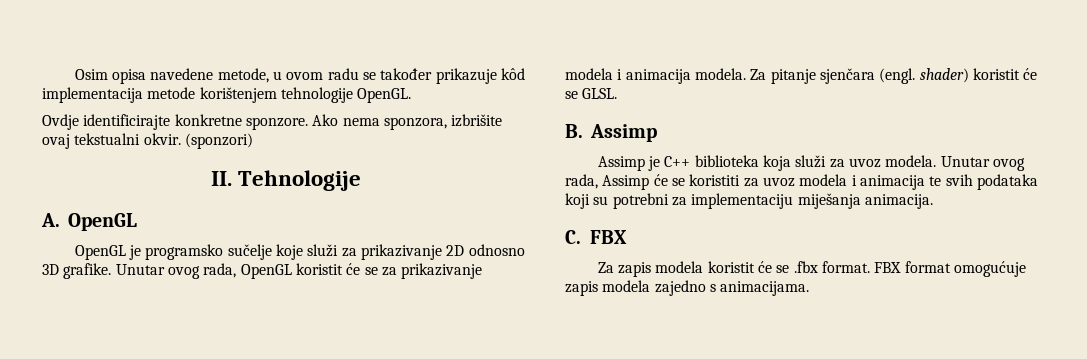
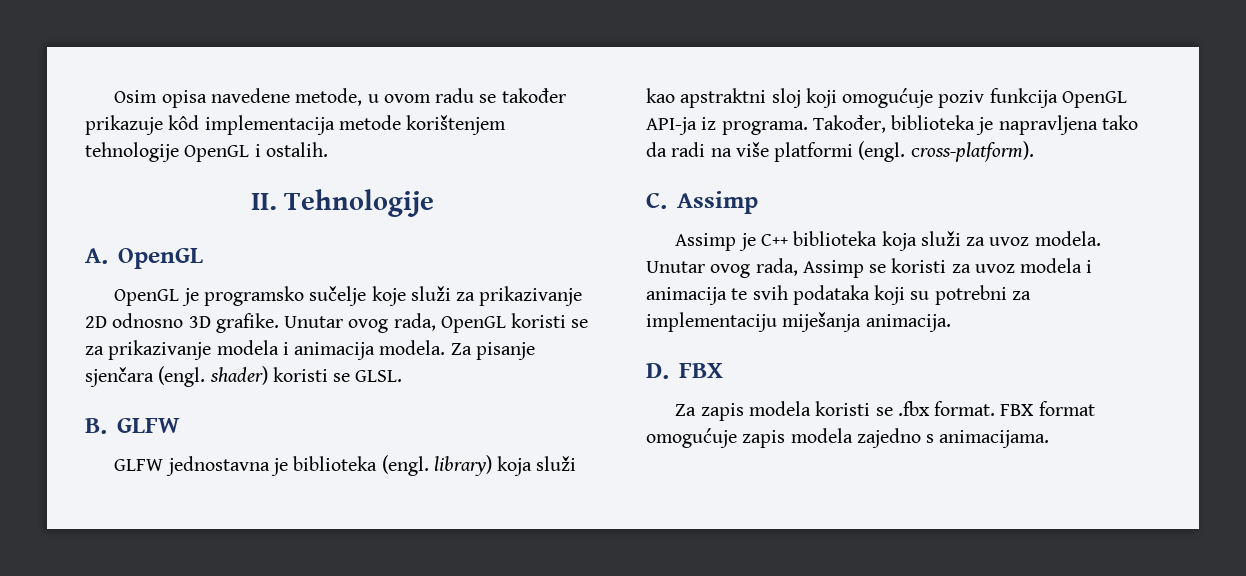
- Osim opisa navedene metode, u ovom radu se također prikazuje kôd implementacija metode korištenjem tehnologije OpenGL.
- Ovdje identificirajte konkretne sponzore. Ako nema sponzora, izbrišite ovaj tekstualni okvir. (sponzori)
+ Osim opisa navedene metode, u ovom radu se također prikazuje kôd implementacija metode korištenjem tehnologije OpenGL i ostalih.
- Unutar ovog rada, OpenGL koristit će se za prikazivanje modela i animacija modela.
+ Unutar ovog rada, OpenGL koristi se za prikazivanje modela i animacija modela.
- Za pitanje sjenčara (engl. shader) koristit će se GLSL.
+ Za pisanje sjenčara (engl. shader) koristi se GLSL.
- B. Assimp
+ B. GLFW
+ GLFW jednostavna je biblioteka (engl. library) koja služi kao apstraktni sloj koji omogućuje poziv funkcija OpenGL API-ja iz programa. Također, biblioteka je napravljena tako da radi na više platformi (engl. cross-platform).
+ C. Assimp
- Unutar ovog rada, Assimp će se koristiti za uvoz modela i animacija te svih podataka koji su potrebni za implementaciju miješanja animacija.
+ Unutar ovog rada, Assimp se koristi za uvoz modela i animacija te svih podataka koji su potrebni za implementaciju miješanja animacija.
- C. FBX
+ D. FBX
- Za zapis modela koristit će se .fbx format.
+ Za zapis modela koristi se .fbx format.

